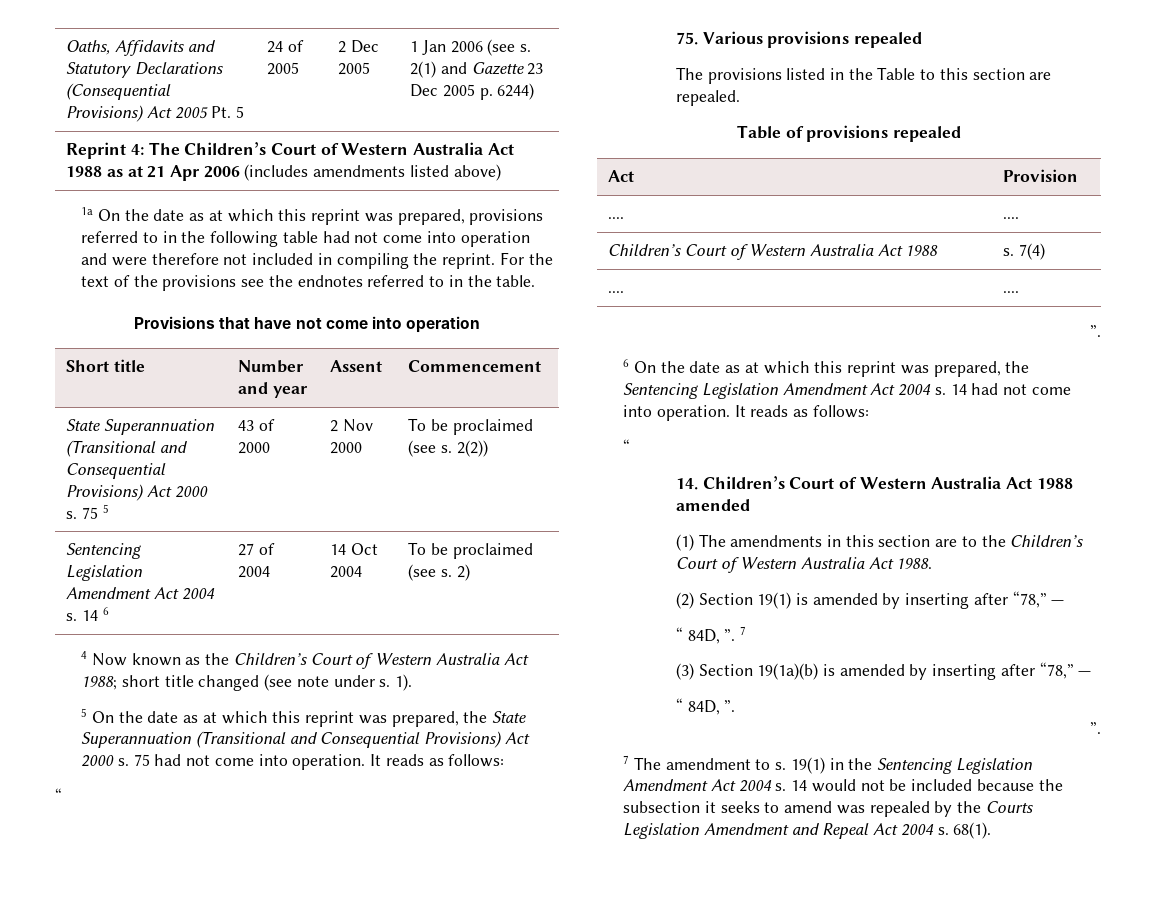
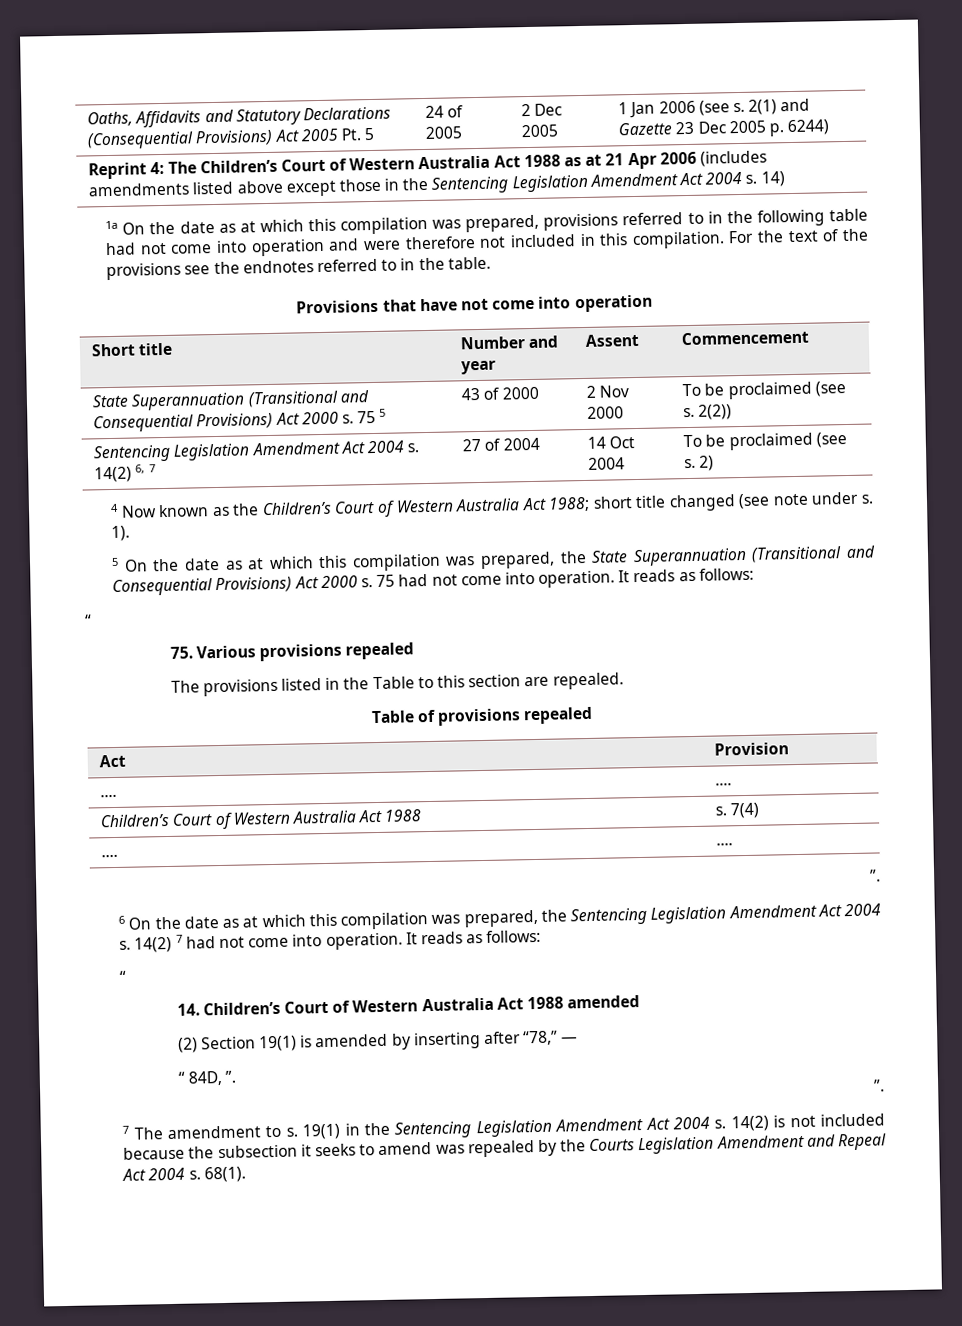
- Reprint 4: The Children’s Court of Western Australia Act 1988 as at 21 Apr 2006 (includes amendments listed above)
+ Reprint 4: The Children’s Court of Western Australia Act 1988 as at 21 Apr 2006 (includes amendments listed above except those in the Sentencing Legislation Amendment Act 2004 s. 14)
- 1a On the date as at which this reprint was prepared, provisions referred to in the following table had not come into operation and were therefore not included in compiling the reprint.
+ 1a On the date as at which this compilation was prepared, provisions referred to in the following table had not come into operation and were therefore not included in this compilation.
- Sentencing Legislation Amendment Act 2004 s. 14 6 | 27 of 2004 | 14 Oct 2004 | To be proclaimed (see s. 2)
+ Sentencing Legislation Amendment Act 2004 s. 14(2) 6, 7 | 27 of 2004 | 14 Oct 2004 | To be proclaimed (see s. 2)
- 5 On the date as at which this reprint was prepared, the State Superannuation (Transitional and Consequential Provisions) Act 2000 s.
+ 5 On the date as at which this compilation was prepared, the State Superannuation (Transitional and Consequential Provisions) Act 2000 s.
- 6 On the date as at which this reprint was prepared, the Sentencing Legislation Amendment Act 2004 s.
+ 6 On the date as at which this compilation was prepared, the Sentencing Legislation Amendment Act 2004 s.
- 14 had not come into operation.
+ 14(2) 7 had not come into operation.
- (1) The amendments in this section are to the Children’s Court of Western Australia Act 1988.
- “ 84D, ”. 7
- (3) Section 19(1a)(b) is amended by inserting after “78,” —
- 14 would not be included because the subsection it seeks to amend was repealed by the Courts Legislation Amendment and Repeal Act 2004 s.
+ 14(2) is not included because the subsection it seeks to amend was repealed by the Courts Legislation Amendment and Repeal Act 2004 s.

